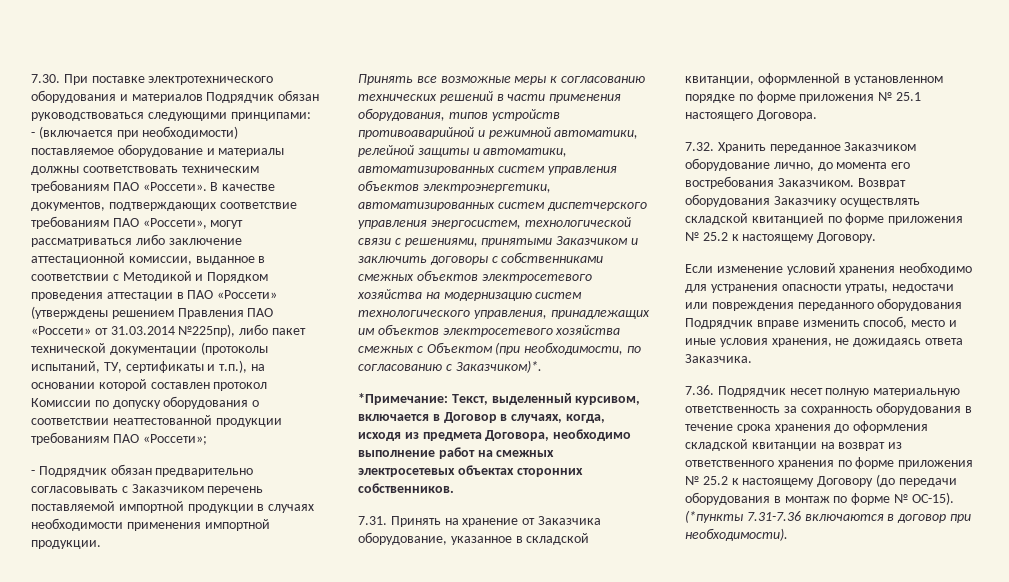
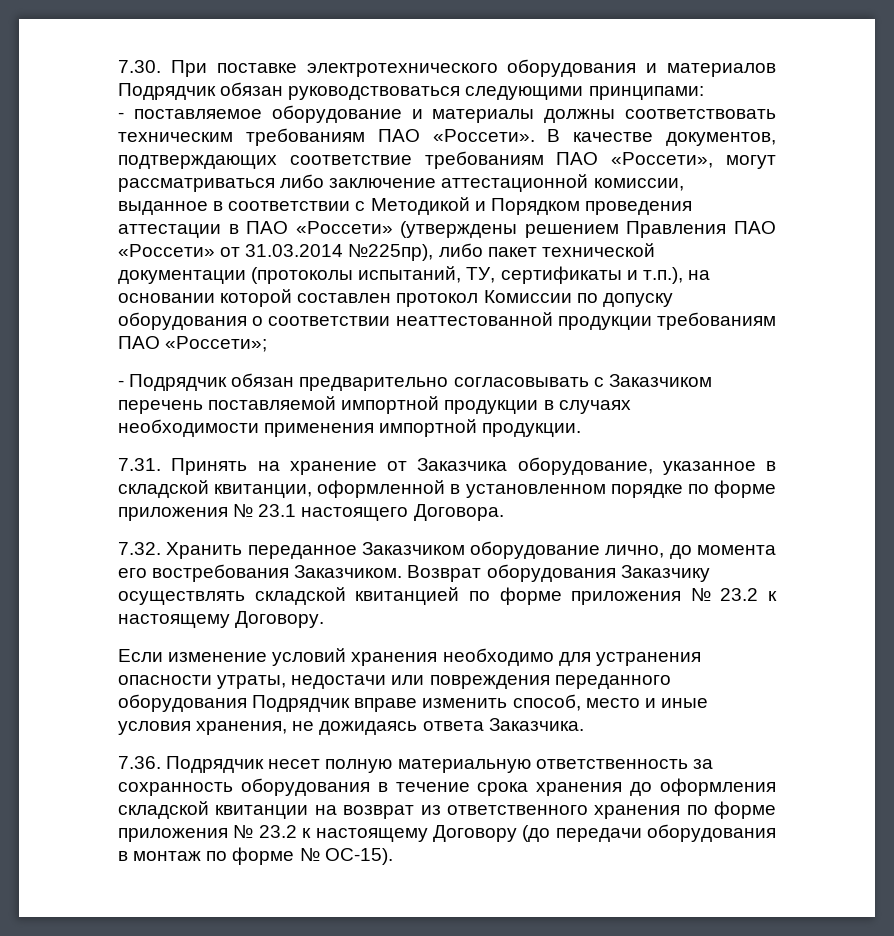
- - (включается при необходимости) поставляемое оборудование и материалы должны соответствовать техническим требованиям ПАО «Россети».
+ - поставляемое оборудование и материалы должны соответствовать техническим требованиям ПАО «Россети».
- Принять все возможные меры к согласованию технических решений в части применения оборудования, типов устройств противоаварийной и режимной автоматики, релейной защиты и автоматики, автоматизированных систем управления объектов электроэнергетики, автоматизированных систем диспетчерского управления энергосистем, технологической связи с решениями, принятыми Заказчиком и заключить договоры с собственниками смежных объектов электросетевого хозяйства на модернизацию систем технологического управления, принадлежащих им объектов электросетевого хозяйства смежных с Объектом (при необходимости, по согласованию с Заказчиком)*.
- *Примечание: Текст, выделенный курсивом, включается в Договор в случаях, когда, исходя из предмета Договора, необходимо выполнение работ на смежных электросетевых объектах сторонних собственников.
- 7.31. Принять на хранение от Заказчика оборудование, указанное в складской квитанции, оформленной в установленном порядке по форме приложения № 25.1 настоящего Договора.
+ 7.31. Принять на хранение от Заказчика оборудование, указанное в складской квитанции, оформленной в установленном порядке по форме приложения № 23.1 настоящего Договора.
- Возврат оборудования Заказчику осуществлять складской квитанцией по форме приложения № 25.2 к настоящему Договору.
+ Возврат оборудования Заказчику осуществлять складской квитанцией по форме приложения № 23.2 к настоящему Договору.
- 7.36. Подрядчик несет полную материальную ответственность за сохранность оборудования в течение срока хранения до оформления складской квитанции на возврат из ответственного хранения по форме приложения № 25.2 к настоящему Договору (до передачи оборудования в монтаж по форме № ОС-15). (*пункты 7.31-7.36 включаются в договор при необходимости).
+ 7.36. Подрядчик несет полную материальную ответственность за сохранность оборудования в течение срока хранения до оформления складской квитанции на возврат из ответственного хранения по форме приложения № 23.2 к настоящему Договору (до передачи оборудования в монтаж по форме № ОС-15).

